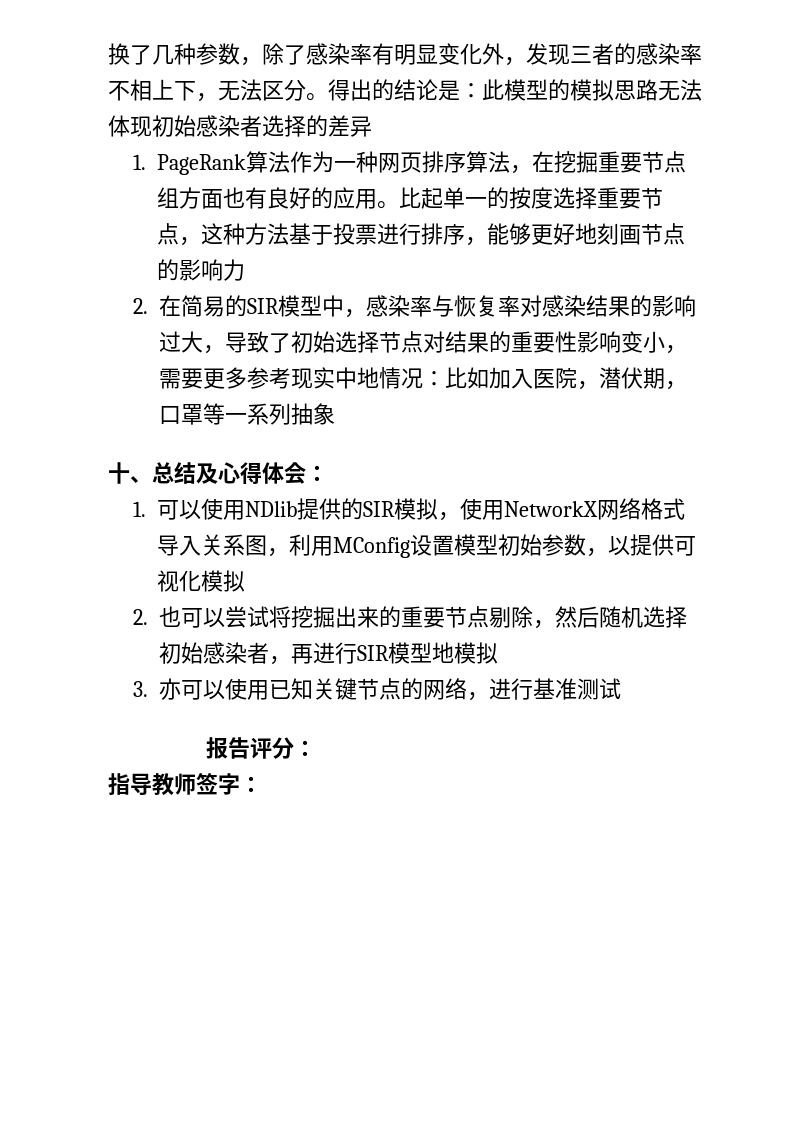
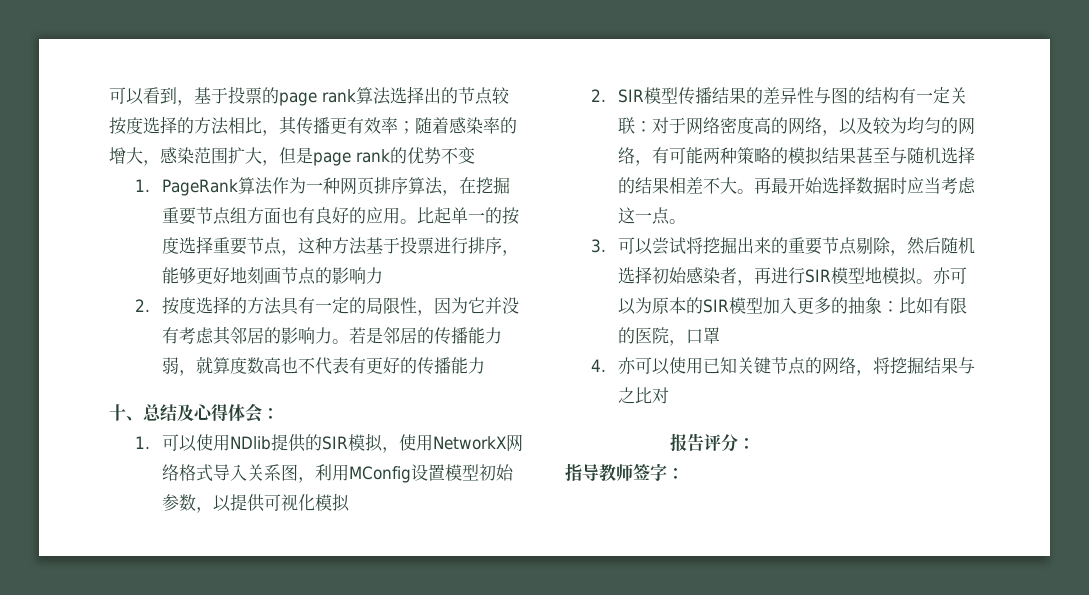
- 换了几种参数，除了感染率有明显变化外，发现三者的感染率不相上下，无法区分。得出的结论是：此模型的模拟思路无法体现初始感染者选择的差异
+ 可以看到，基于投票的page rank算法选择出的节点较按度选择的方法相比，其传播更有效率；随着感染率的增大，感染范围扩大，但是page rank的优势不变
- 2.在简易的SIR模型中，感染率与恢复率对感染结果的影响过大，导致了初始选择节点对结果的重要性影响变小，需要更多参考现实中地情况：比如加入医院，潜伏期，口罩等一系列抽象
+ 2.按度选择的方法具有一定的局限性，因为它并没有考虑其邻居的影响力。若是邻居的传播能力弱，就算度数高也不代表有更好的传播能力
- 2.也可以尝试将挖掘出来的重要节点剔除，然后随机选择初始感染者，再进行SIR模型地模拟
- 3.亦可以使用已知关键节点的网络，进行基准测试
+ 2. SIR模型传播结果的差异性与图的结构有一定关联：对于网络密度高的网络，以及较为均匀的网络，有可能两种策略的模拟结果甚至与随机选择的结果相差不大。再最开始选择数据时应当考虑这一点。
+ 3.可以尝试将挖掘出来的重要节点剔除，然后随机选择初始感染者，再进行SIR模型地模拟。亦可以为原本的SIR模型加入更多的抽象：比如有限的医院，口罩
+ 4.亦可以使用已知关键节点的网络，将挖掘结果与之比对

